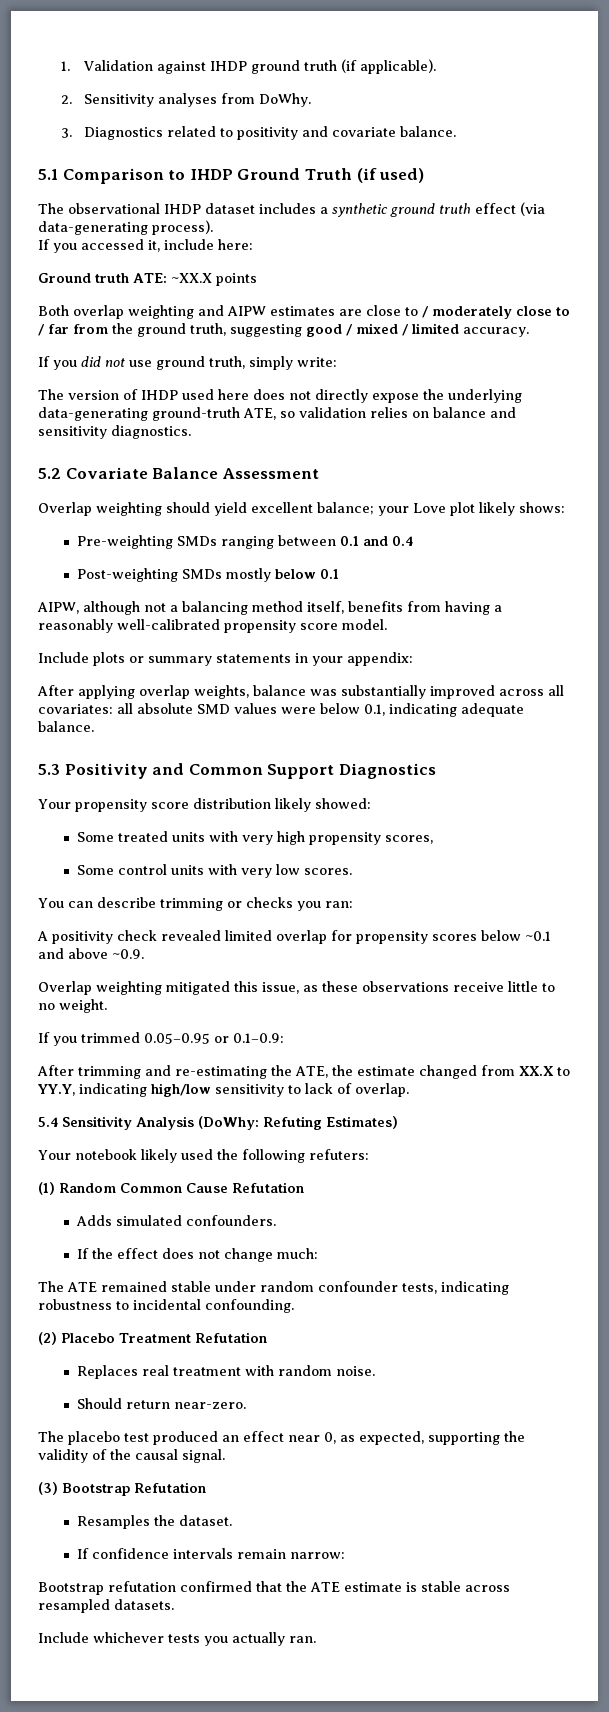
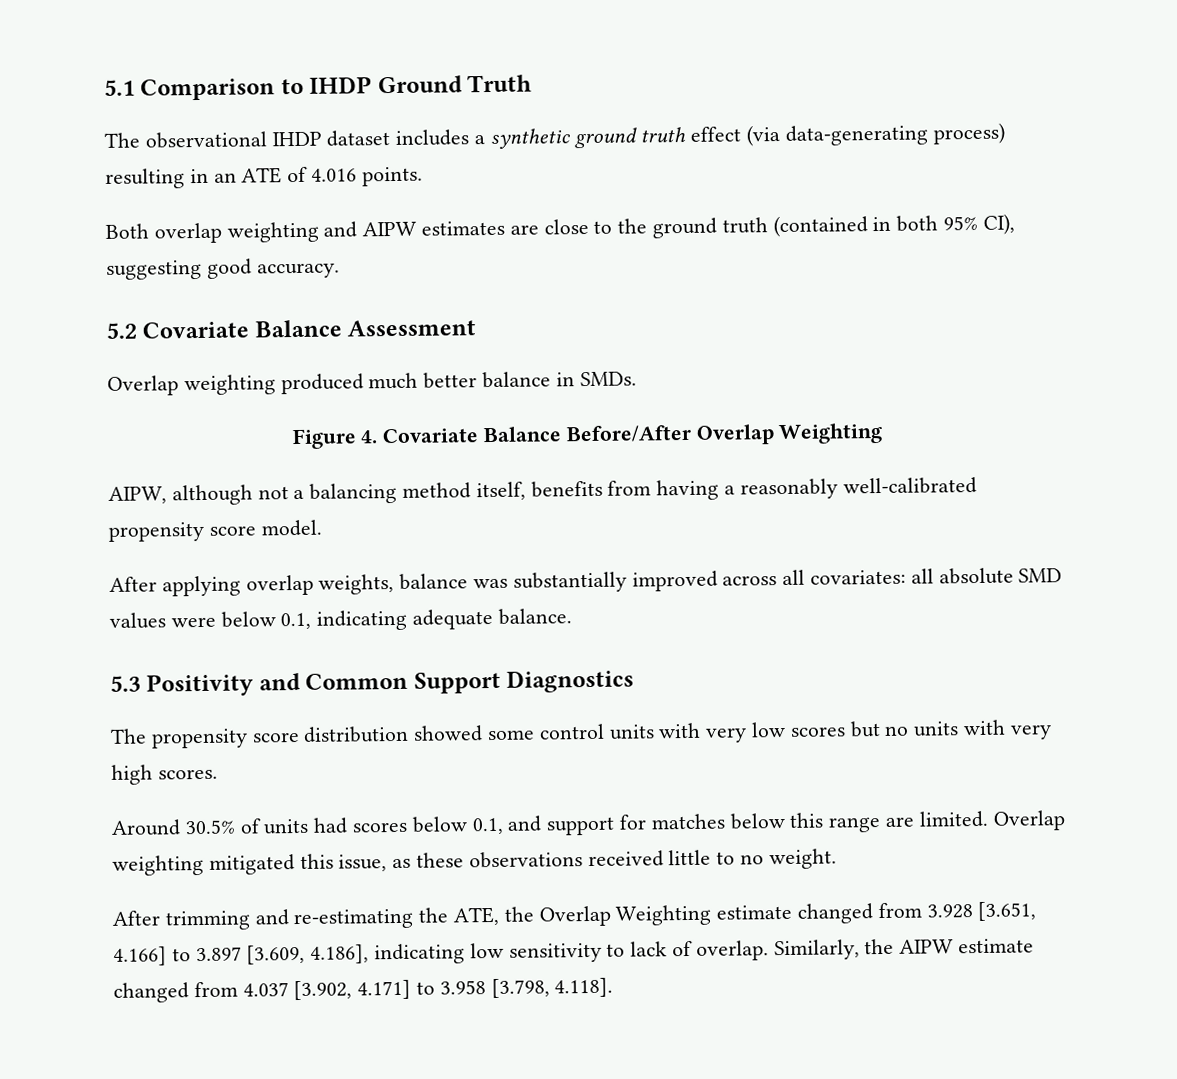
- 1. Validation against IHDP ground truth (if applicable).
- 2. Sensitivity analyses from DoWhy.
- 3. Diagnostics related to positivity and covariate balance.
- 5.1 Comparison to IHDP Ground Truth (if used)
+ 5.1 Comparison to IHDP Ground Truth
- The observational IHDP dataset includes a synthetic ground truth effect (via data-generating process).
- If you accessed it, include here:
- Ground truth ATE: ~XX.X points
+ The observational IHDP dataset includes a synthetic ground truth effect (via data-generating process) resulting in an ATE of 4.016 points.
- Both overlap weighting and AIPW estimates are close to / moderately close to / far from the ground truth, suggesting good / mixed / limited accuracy.
- If you did not use ground truth, simply write:
- The version of IHDP used here does not directly expose the underlying data-generating ground-truth ATE, so validation relies on balance and sensitivity diagnostics.
+ Both overlap weighting and AIPW estimates are close to the ground truth (contained in both 95% CI), suggesting good accuracy.
- Overlap weighting should yield excellent balance; your Love plot likely shows:
- Pre-weighting SMDs ranging between 0.1 and 0.4
- Post-weighting SMDs mostly below 0.1
+ Overlap weighting produced much better balance in SMDs.
+ Figure 4. Covariate Balance Before/After Overlap Weighting
- Include plots or summary statements in your appendix:
- Your propensity score distribution likely showed:
- Some treated units with very high propensity scores,
- Some control units with very low scores.
- You can describe trimming or checks you ran:
- A positivity check revealed limited overlap for propensity scores below ~0.1 and above ~0.9.
- Overlap weighting mitigated this issue, as these observations receive little to no weight.
+ The propensity score distribution showed some control units with very low scores but no units with very high scores.
+ Around 30.5% of units had scores below 0.1, and support for matches below this range are limited. Overlap weighting mitigated this issue, as these observations received little to no weight.
- If you trimmed 0.05–0.95 or 0.1–0.9:
- After trimming and re-estimating the ATE, the estimate changed from XX.X to YY.Y, indicating high/low sensitivity to lack of overlap.
- 5.4 Sensitivity Analysis (DoWhy: Refuting Estimates)
- Your notebook likely used the following refuters:
- (1) Random Common Cause Refutation
- Adds simulated confounders.
- If the effect does not change much:
- The ATE remained stable under random confounder tests, indicating robustness to incidental confounding.
- (2) Placebo Treatment Refutation
- Replaces real treatment with random noise.
- Should return near-zero.
- The placebo test produced an effect near 0, as expected, supporting the validity of the causal signal.
- (3) Bootstrap Refutation
- Resamples the dataset.
- If confidence intervals remain narrow:
- Bootstrap refutation confirmed that the ATE estimate is stable across resampled datasets.
- Include whichever tests you actually ran.
+ After trimming and re-estimating the ATE, the Overlap Weighting estimate changed from 3.928 [3.651, 4.166] to 3.897 [3.609, 4.186], indicating low sensitivity to lack of overlap. Similarly, the AIPW estimate changed from 4.037 [3.902, 4.171] to 3.958 [3.798, 4.118].

